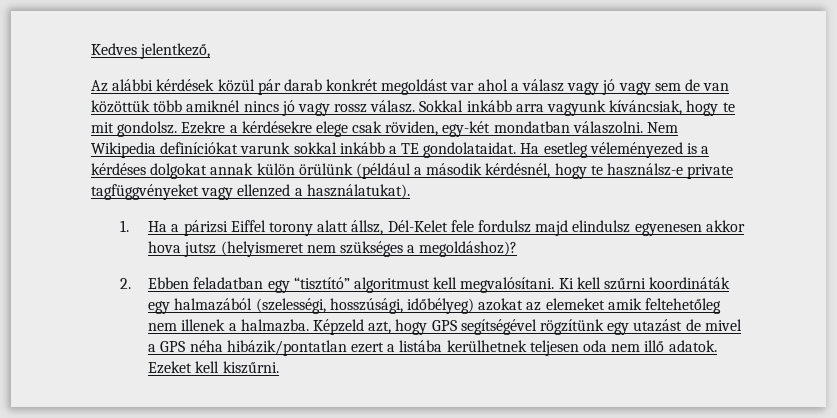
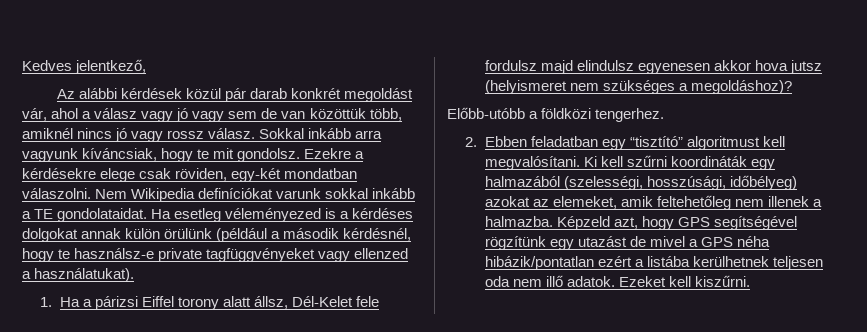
- Az alábbi kérdések közül pár darab konkrét megoldást var ahol a válasz vagy jó vagy sem de van közöttük több amiknél nincs jó vagy rossz válasz.
+ Az alábbi kérdések közül pár darab konkrét megoldást vár, ahol a válasz vagy jó vagy sem de van közöttük több, amiknél nincs jó vagy rossz válasz.
+ Előbb-utóbb a földközi tengerhez.
- Ki kell szűrni koordináták egy halmazából (szelességi, hosszúsági, időbélyeg) azokat az elemeket amik feltehetőleg nem illenek a halmazba.
+ Ki kell szűrni koordináták egy halmazából (szelességi, hosszúsági, időbélyeg) azokat az elemeket, amik feltehetőleg nem illenek a halmazba.
- Képzeld azt, hogy GPS segítségével rögzítünk egy utazást de mivel a GPS néha hibázik/pontatlan ezert a listába kerülhetnek teljesen oda nem illő adatok.
+ Képzeld azt, hogy GPS segítségével rögzítünk egy utazást de mivel a GPS néha hibázik/pontatlan ezért a listába kerülhetnek teljesen oda nem illő adatok.

